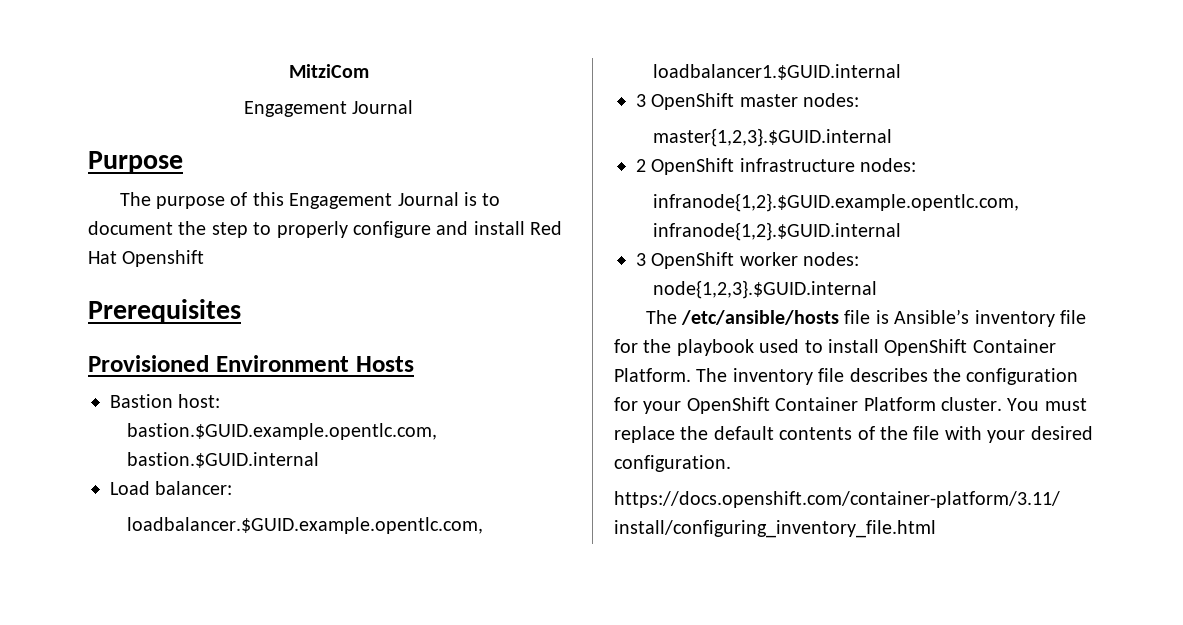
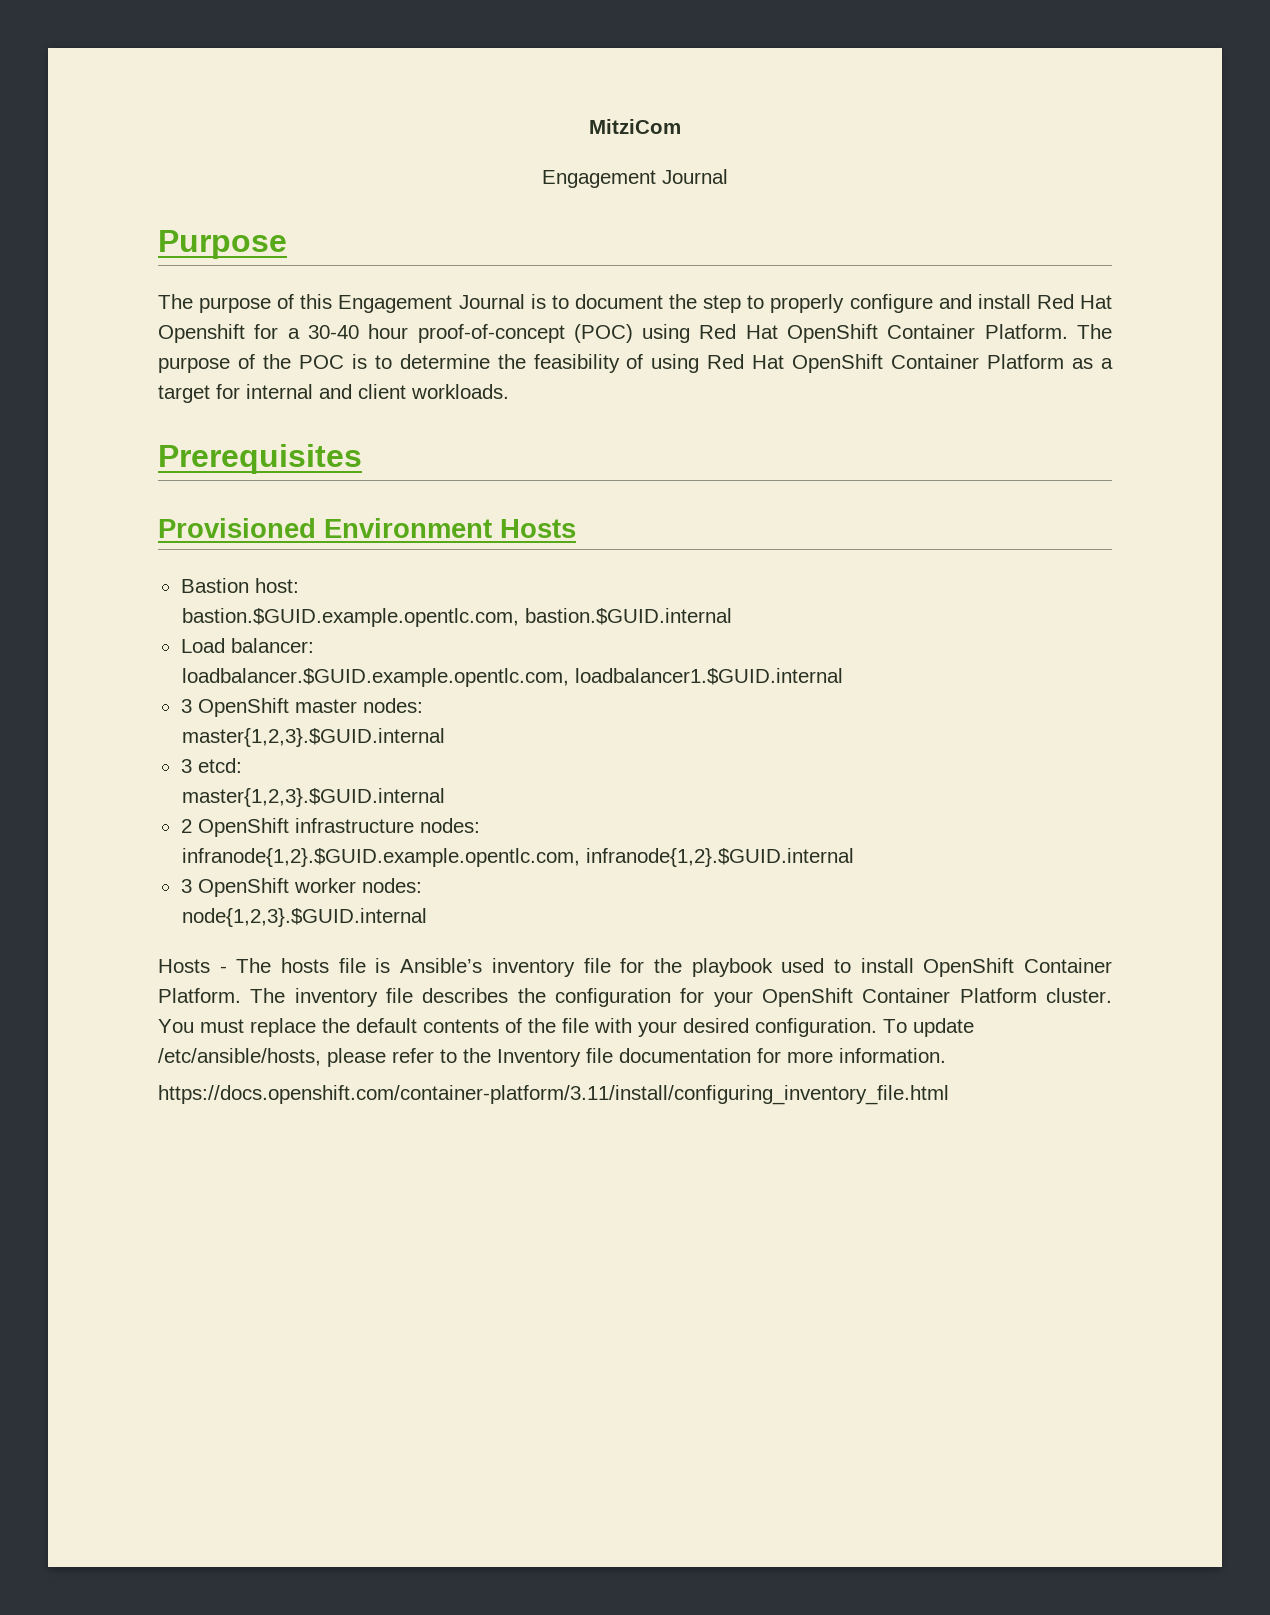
- The purpose of this Engagement Journal is to document the step to properly configure and install Red Hat Openshift
+ The purpose of this Engagement Journal is to document the step to properly configure and install Red Hat Openshift for a 30-40 hour proof-of-concept (POC) using Red Hat OpenShift Container Platform. The purpose of the POC is to determine the feasibility of using Red Hat OpenShift Container Platform as a target for internal and client workloads.
+ 3 etcd:
+ master{1,2,3}.$GUID.internal
- The /etc/ansible/hosts file is Ansible’s inventory file for the playbook used to install OpenShift Container Platform.
+ Hosts - The hosts file is Ansible’s inventory file for the playbook used to install OpenShift Container Platform.
+ To update /etc/ansible/hosts, please refer to the Inventory file documentation for more information.

